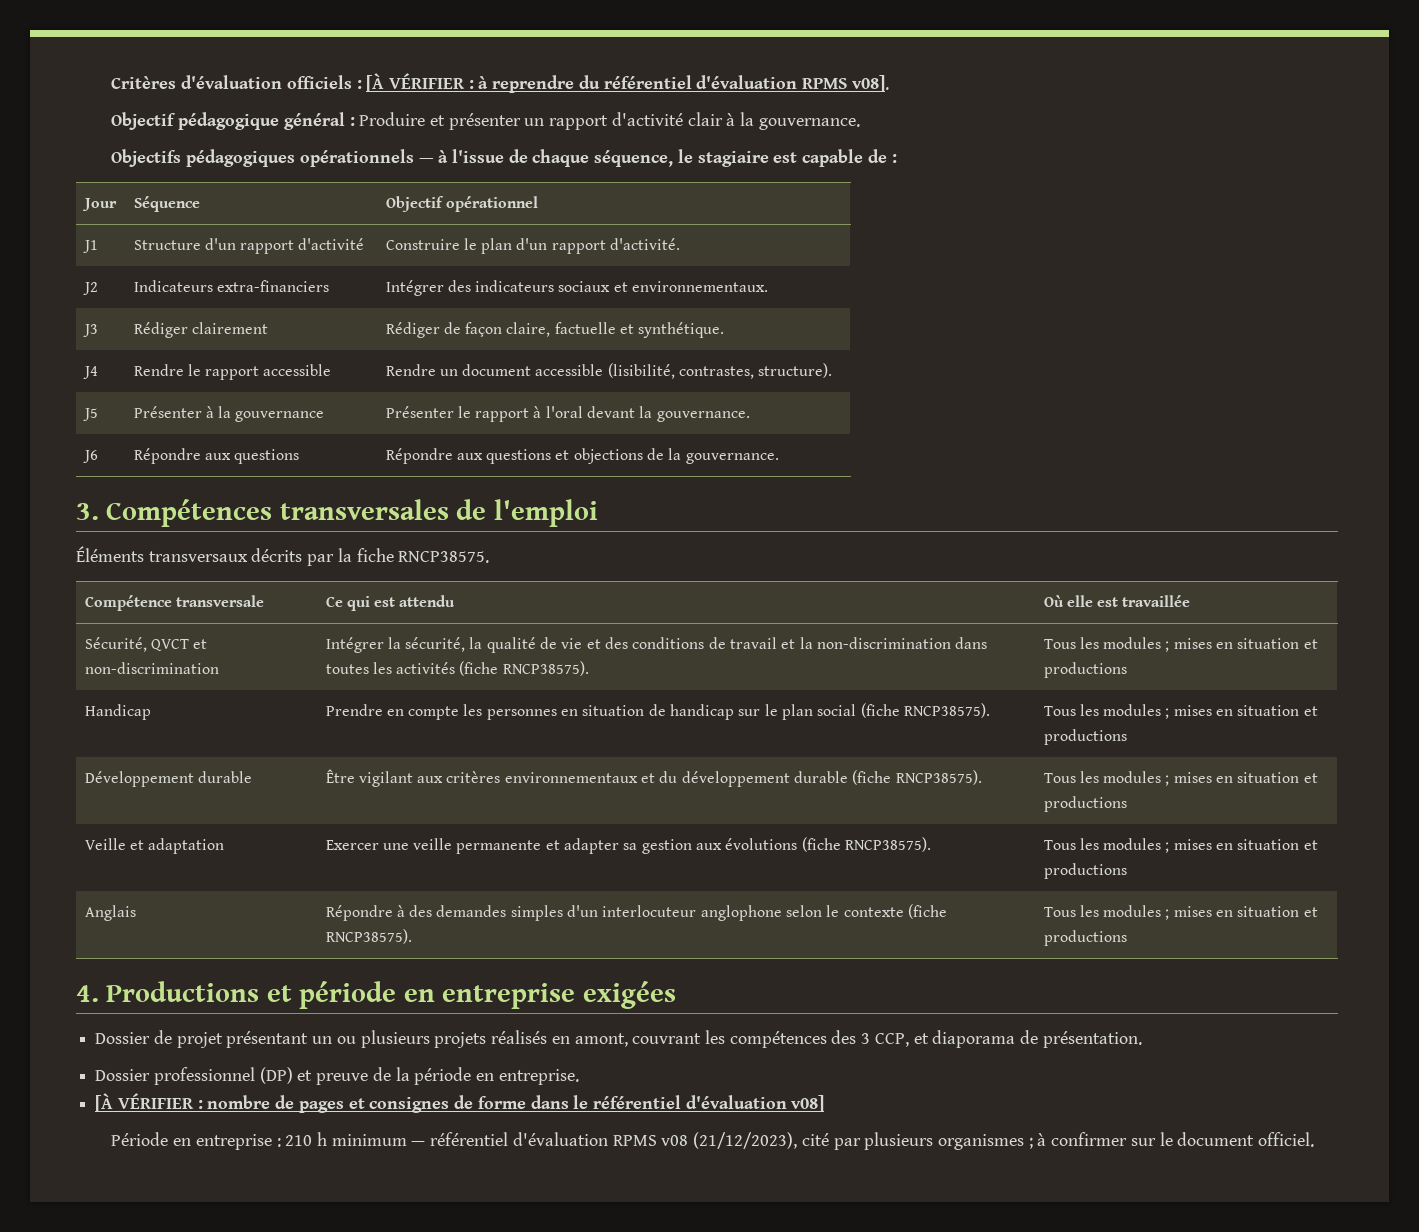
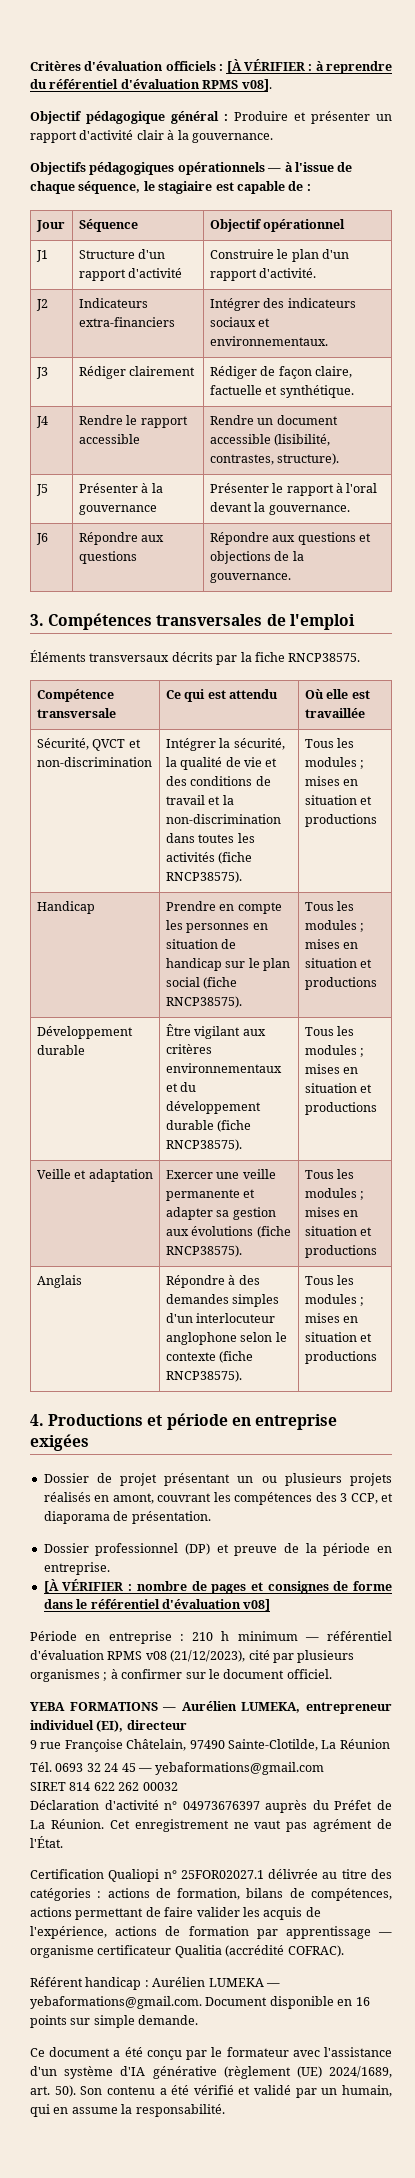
+ YEBA FORMATIONS — Aurélien LUMEKA, entrepreneur individuel (EI), directeur
+ 9 rue Françoise Châtelain, 97490 Sainte-Clotilde, La Réunion
+ Tél. 0693 32 24 45 — yebaformations@gmail.com
+ SIRET 814 622 262 00032
+ Déclaration d'activité n° 04973676397 auprès du Préfet de La Réunion. Cet enregistrement ne vaut pas agrément de l'État.
+ Certification Qualiopi n° 25FOR02027.1 délivrée au titre des catégories : actions de formation, bilans de compétences, actions permettant de faire valider les acquis de l'expérience, actions de formation par apprentissage — organisme certificateur Qualitia (accrédité COFRAC).
+ Référent handicap : Aurélien LUMEKA — yebaformations@gmail.com. Document disponible en 16 points sur simple demande.
+ Ce document a été conçu par le formateur avec l'assistance d'un système d'IA générative (règlement (UE) 2024/1689, art. 50). Son contenu a été vérifié et validé par un humain, qui en assume la responsabilité.

